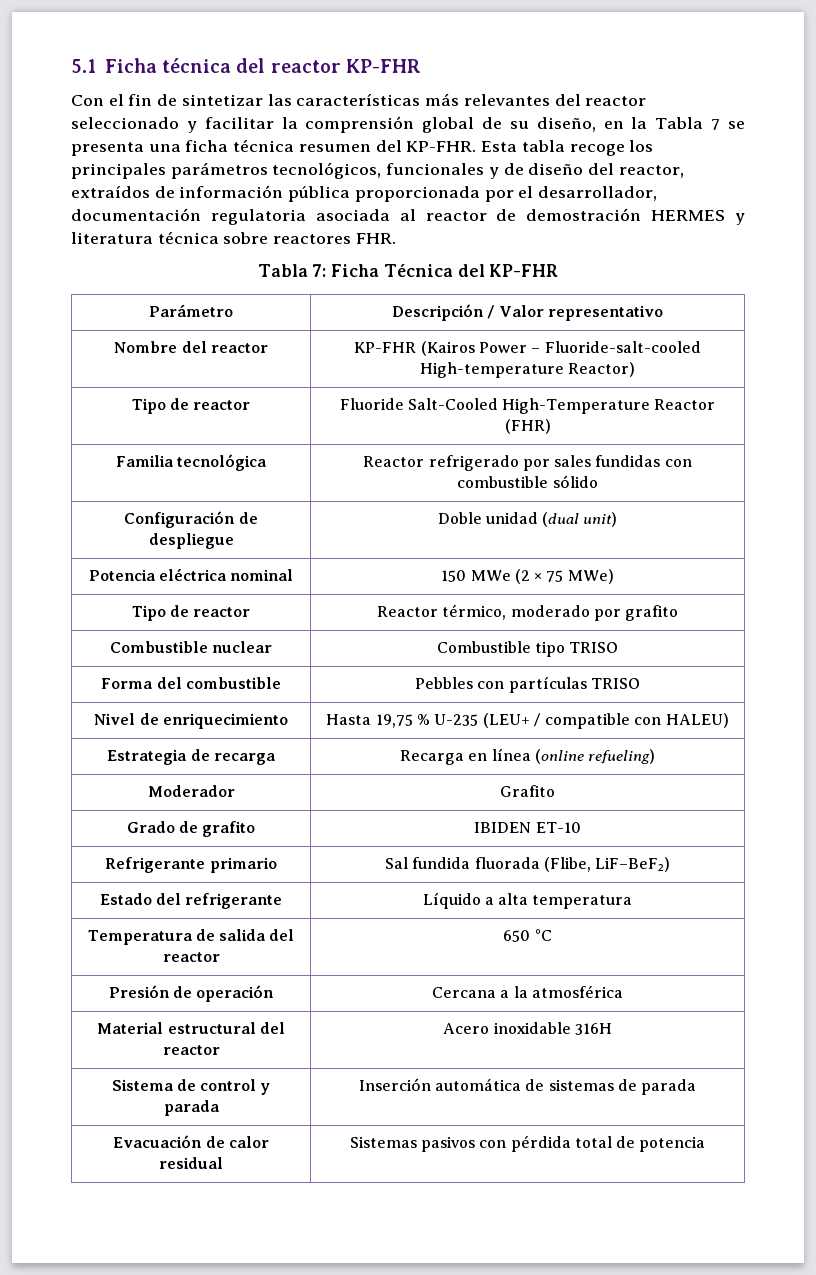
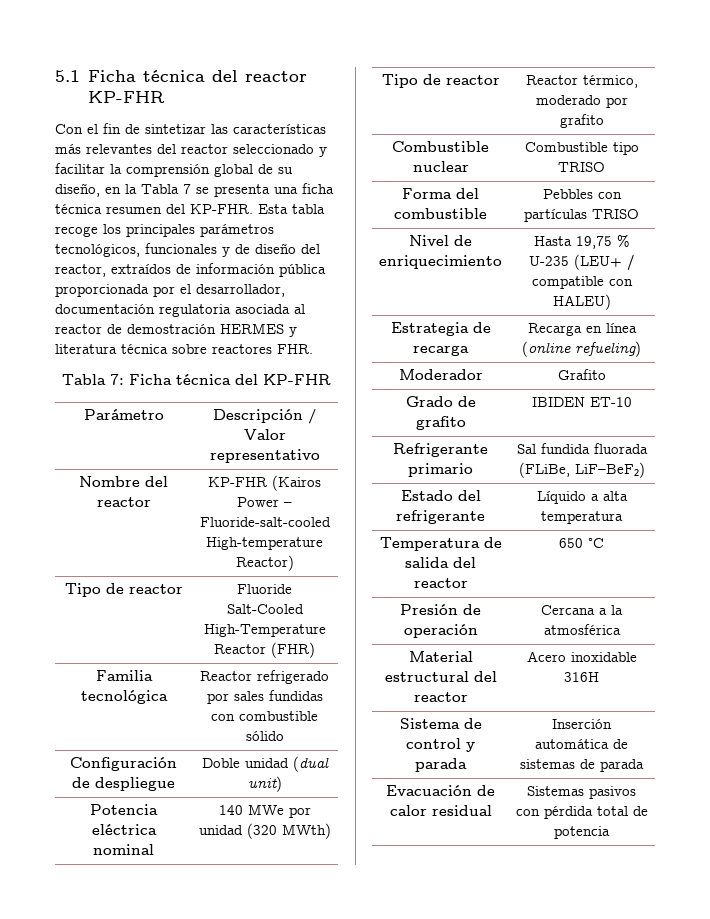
- Tabla 7: Ficha Técnica del KP-FHR
+ Tabla 7: Ficha técnica del KP-FHR
- Potencia eléctrica nominal | 150 MWe (2 × 75 MWe)
+ Potencia eléctrica nominal | 140 MWe por unidad (320 MWth)
- Refrigerante primario | Sal fundida fluorada (Flibe, LiF–BeF₂)
+ Refrigerante primario | Sal fundida fluorada (FLiBe, LiF–BeF₂)

